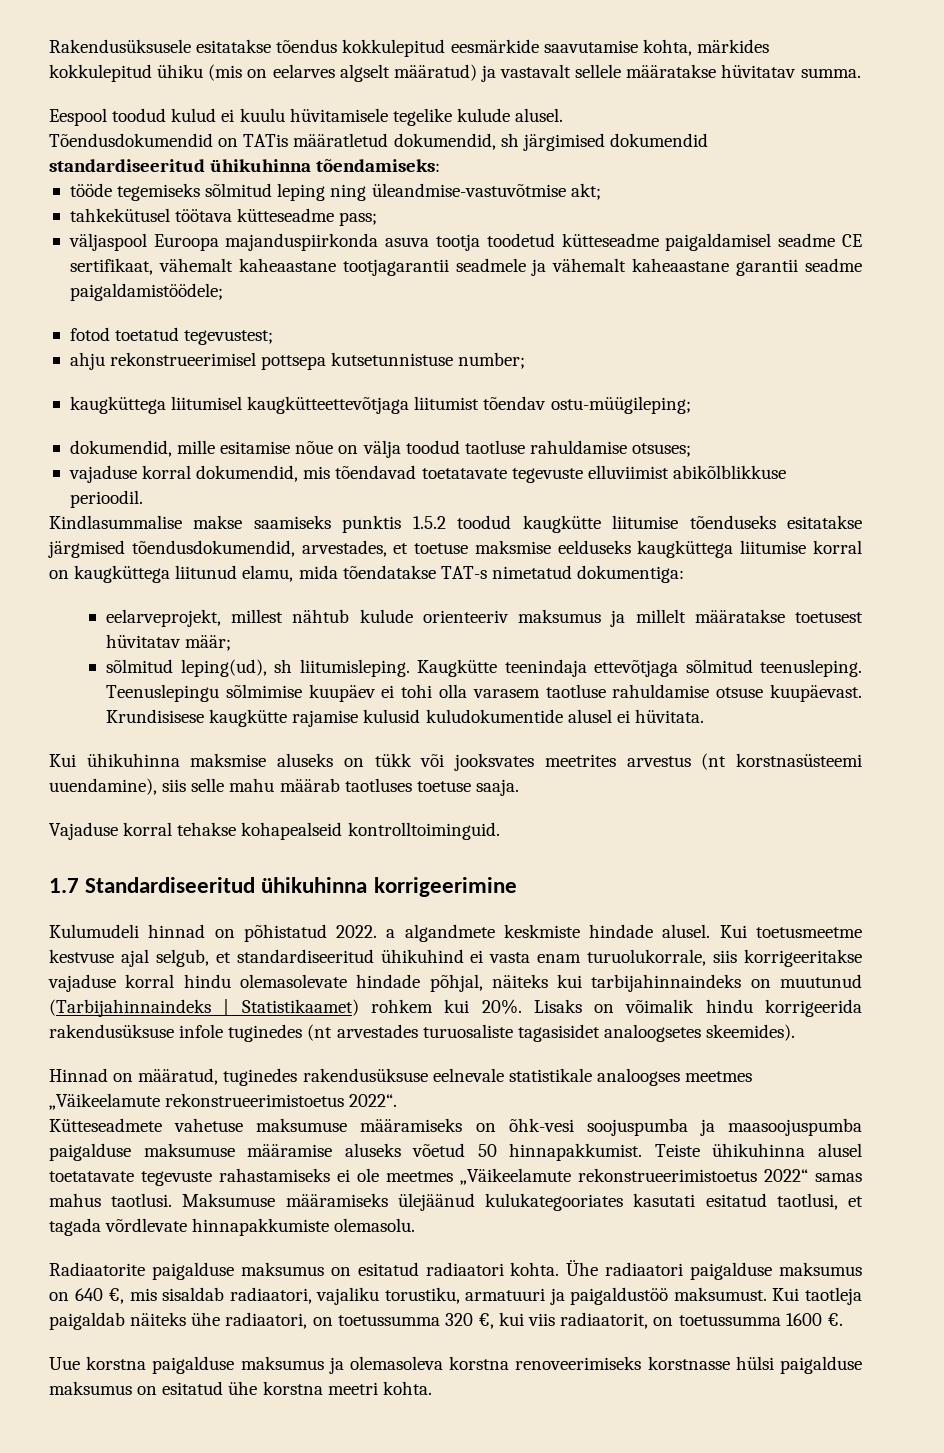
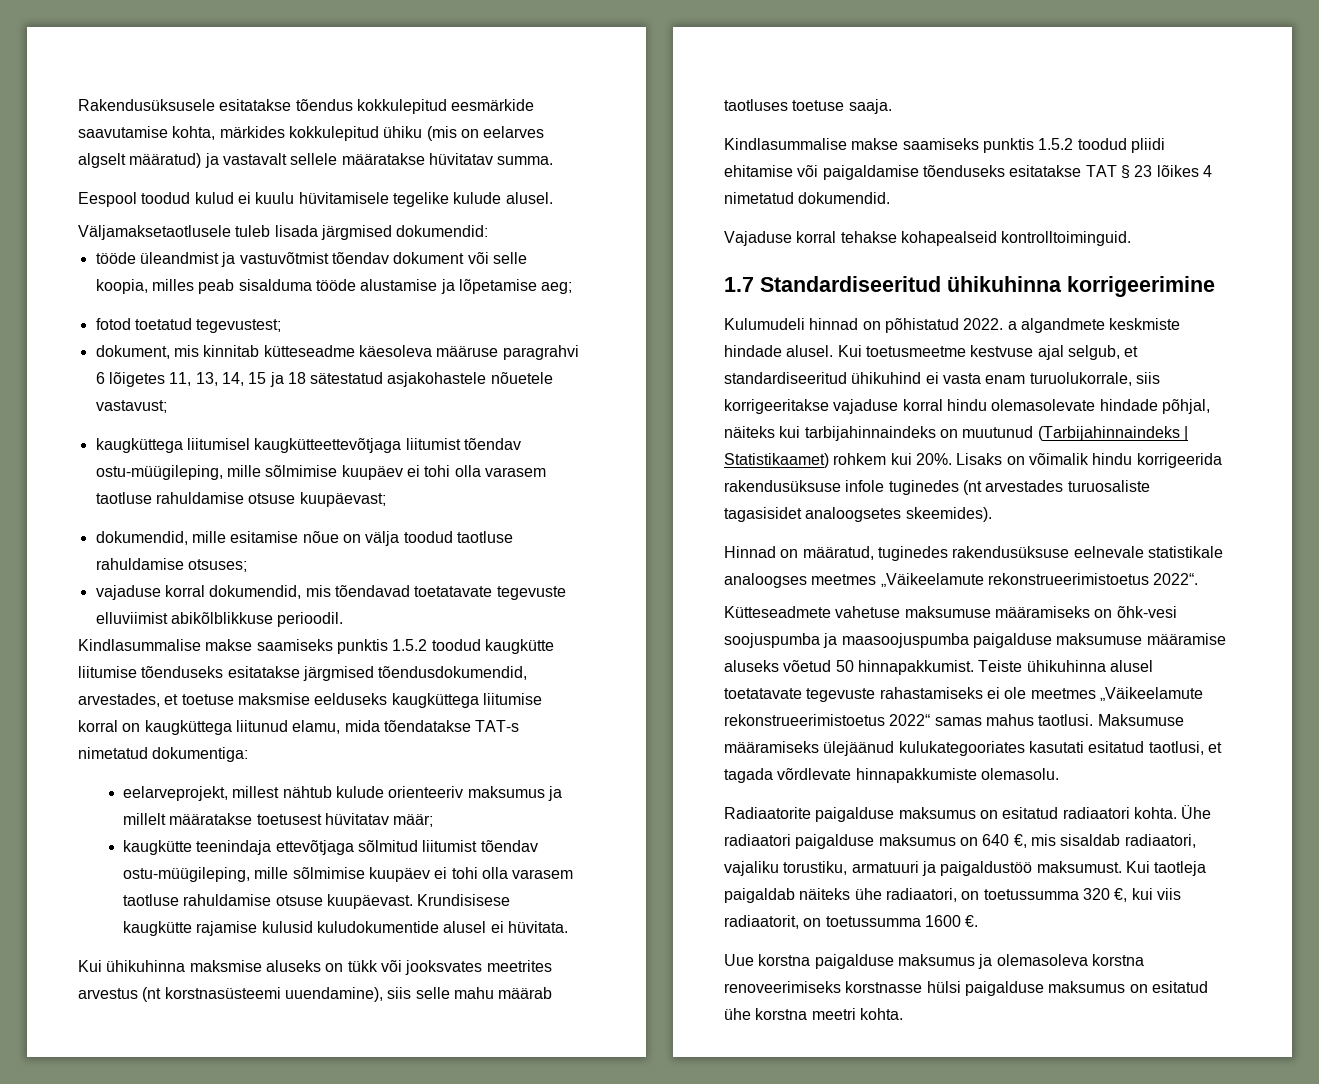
- Tõendusdokumendid on TATis määratletud dokumendid, sh järgimised dokumendid standardiseeritud ühikuhinna tõendamiseks:
- tööde tegemiseks sõlmitud leping ning üleandmise-vastuvõtmise akt;
- tahkekütusel töötava kütteseadme pass;
- väljaspool Euroopa majanduspiirkonda asuva tootja toodetud kütteseadme paigaldamisel seadme CE sertifikaat, vähemalt kaheaastane tootjagarantii seadmele ja vähemalt kaheaastane garantii seadme paigaldamistöödele;
+ Väljamaksetaotlusele tuleb lisada järgmised dokumendid:
+ tööde üleandmist ja vastuvõtmist tõendav dokument või selle koopia, milles peab sisalduma tööde alustamise ja lõpetamise aeg;
  fotod toetatud tegevustest;
- ahju rekonstrueerimisel pottsepa kutsetunnistuse number;
+ dokument, mis kinnitab kütteseadme käesoleva määruse paragrahvi 6 lõigetes 11, 13, 14, 15 ja 18 sätestatud asjakohastele nõuetele vastavust;
- kaugküttega liitumisel kaugkütteettevõtjaga liitumist tõendav ostu-müügileping;
+ kaugküttega liitumisel kaugkütteettevõtjaga liitumist tõendav ostu-müügileping, mille sõlmimise kuupäev ei tohi olla varasem taotluse rahuldamise otsuse kuupäevast;
- sõlmitud leping(ud), sh liitumisleping. Kaugkütte teenindaja ettevõtjaga sõlmitud teenusleping. Teenuslepingu sõlmimise kuupäev ei tohi olla varasem taotluse rahuldamise otsuse kuupäevast.
+ kaugkütte teenindaja ettevõtjaga sõlmitud liitumist tõendav ostu-müügileping, mille sõlmimise kuupäev ei tohi olla varasem taotluse rahuldamise otsuse kuupäevast.
+ Kindlasummalise makse saamiseks punktis 1.5.2 toodud pliidi ehitamise või paigaldamise tõenduseks esitatakse TAT § 23 lõikes 4 nimetatud dokumendid.

